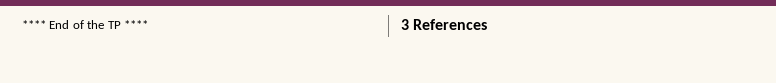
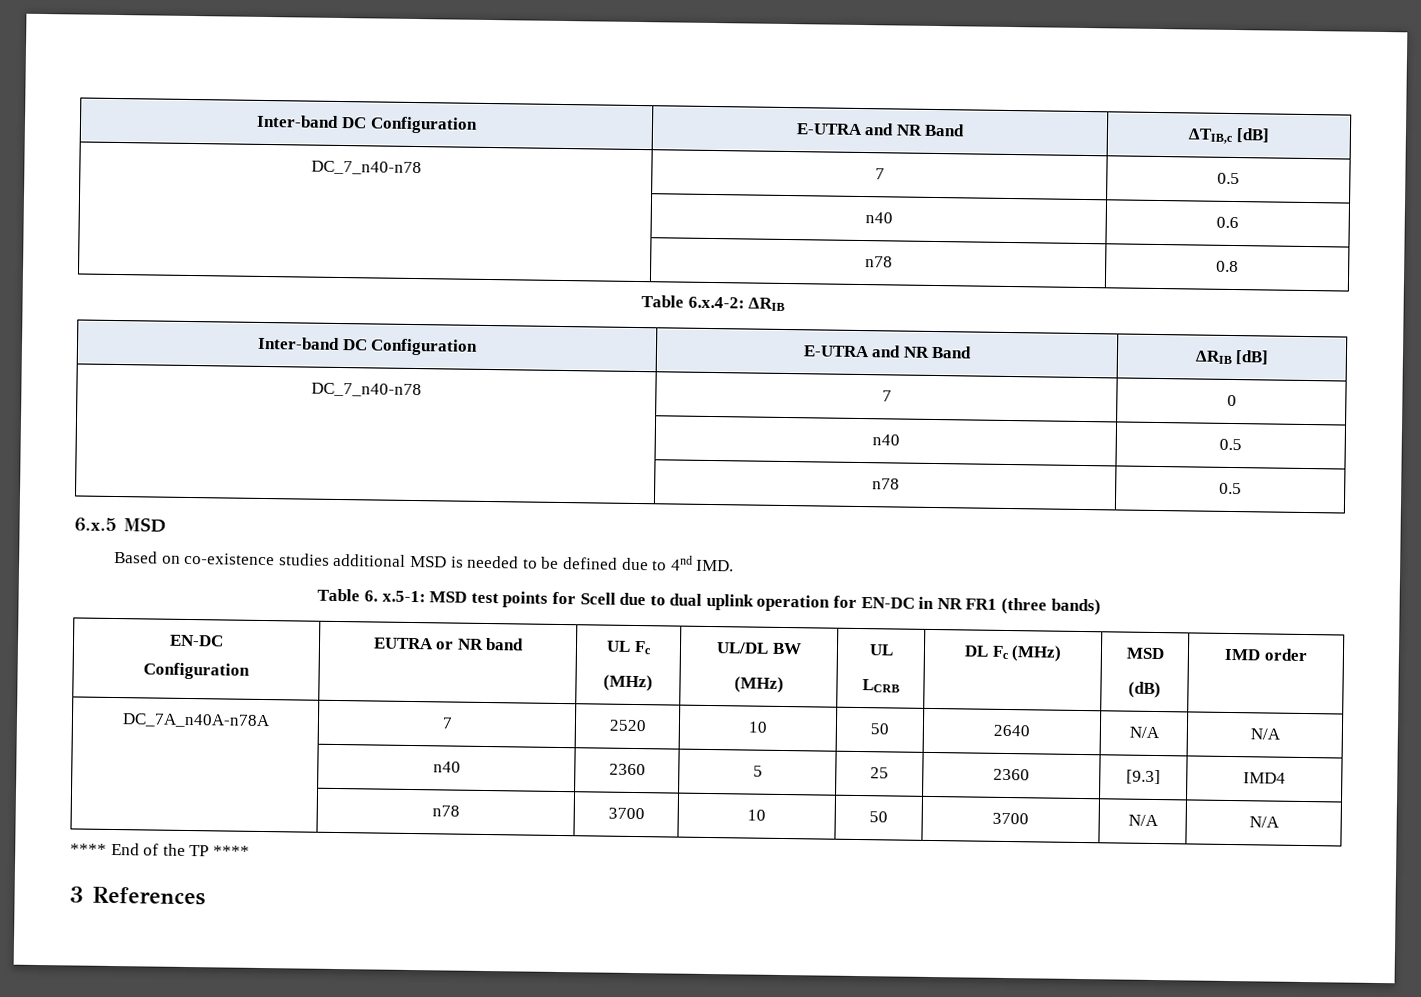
+ Inter-band DC Configuration | E-UTRA and NR Band | ΔTIB,c [dB]
+ DC_7_n40-n78 | 7 | 0.5
+ | n40 | 0.6
+ | n78 | 0.8
+ Table 6.x.4-2: ΔRIB
+ Inter-band DC Configuration | E-UTRA and NR Band | ΔRIB [dB]
+ DC_7_n40-n78 | 7 | 0
+ | n40 | 0.5
+ | n78 | 0.5
+ 6.x.5 MSD
+ Based on co-existence studies additional MSD is needed to be defined due to 4nd IMD.
+ Table 6. x.5-1: MSD test points for Scell due to dual uplink operation for EN-DC in NR FR1 (three bands)
+ EN-DC
+ Configuration | EUTRA or NR band | UL Fc
+ (MHz) | UL/DL BW
+ (MHz) | UL
+ LCRB | DL Fc (MHz) | MSD
+ (dB) | IMD order
+ DC_7A_n40A-n78A | 7 | 2520 | 10 | 50 | 2640 | N/A | N/A
+ | n40 | 2360 | 5 | 25 | 2360 | [9.3] | IMD4
+ | n78 | 3700 | 10 | 50 | 3700 | N/A | N/A

